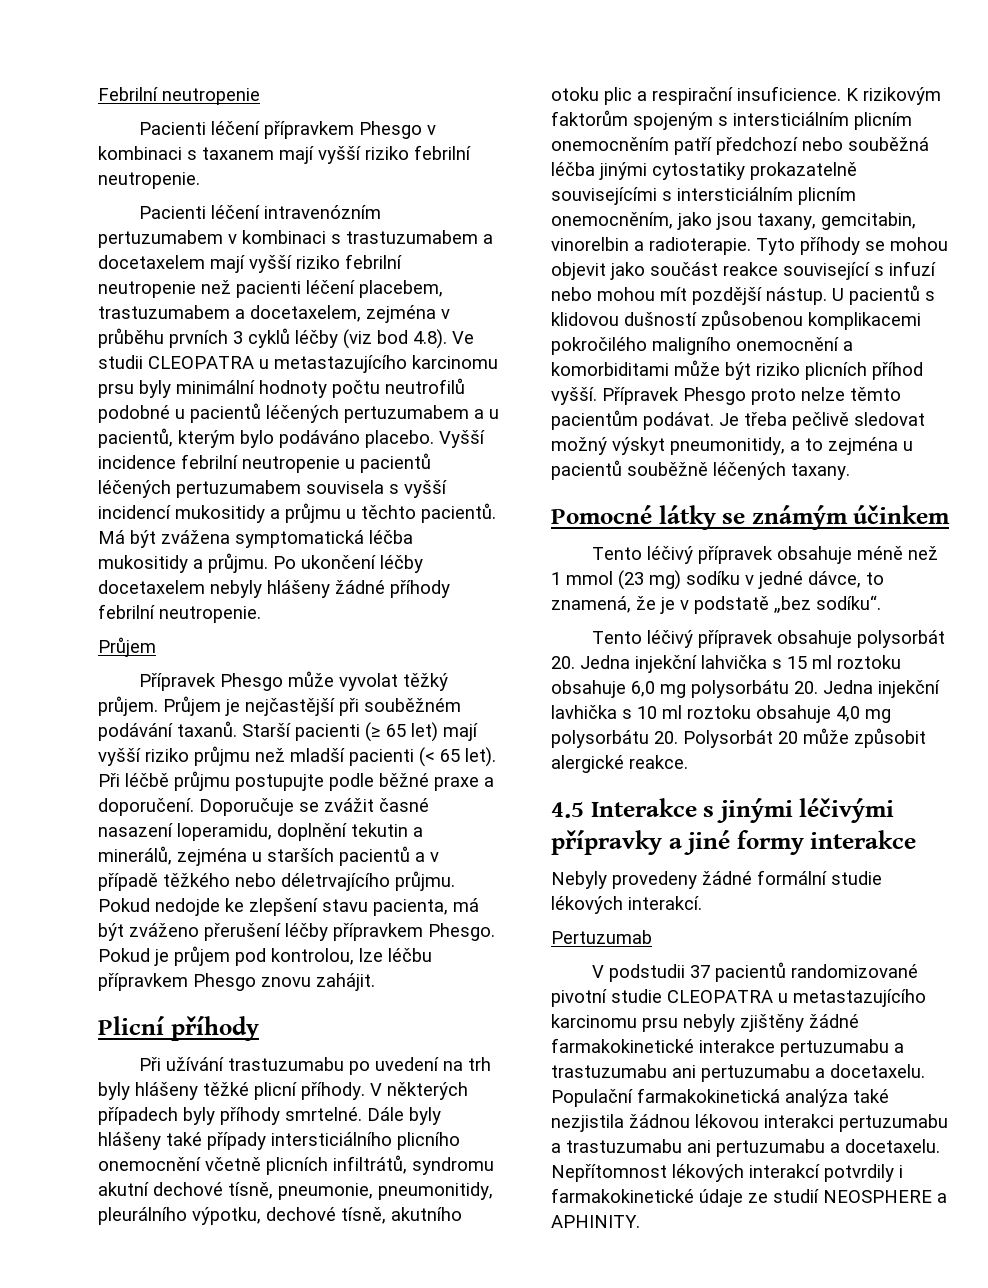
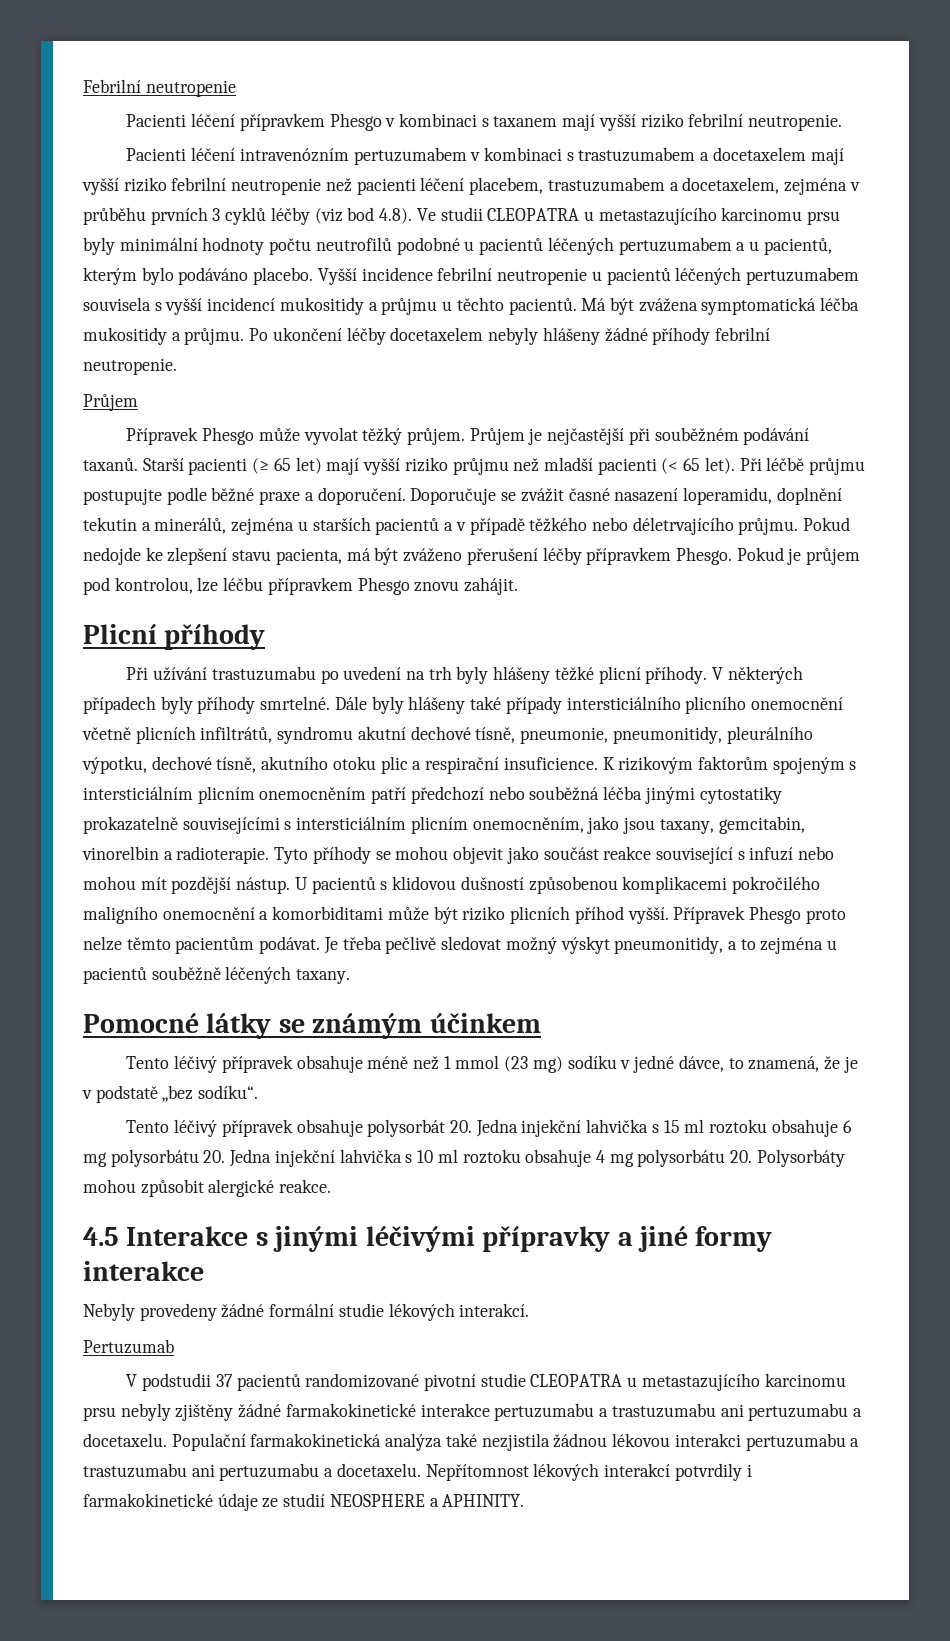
- Tento léčivý přípravek obsahuje polysorbát 20. Jedna injekční lahvička s 15 ml roztoku obsahuje 6,0 mg polysorbátu 20. Jedna injekční lavhička s 10 ml roztoku obsahuje 4,0 mg polysorbátu 20. Polysorbát 20 může způsobit alergické reakce.
+ Tento léčivý přípravek obsahuje polysorbát 20. Jedna injekční lahvička s 15 ml roztoku obsahuje 6 mg polysorbátu 20. Jedna injekční lahvička s 10 ml roztoku obsahuje 4 mg polysorbátu 20. Polysorbáty mohou způsobit alergické reakce.

